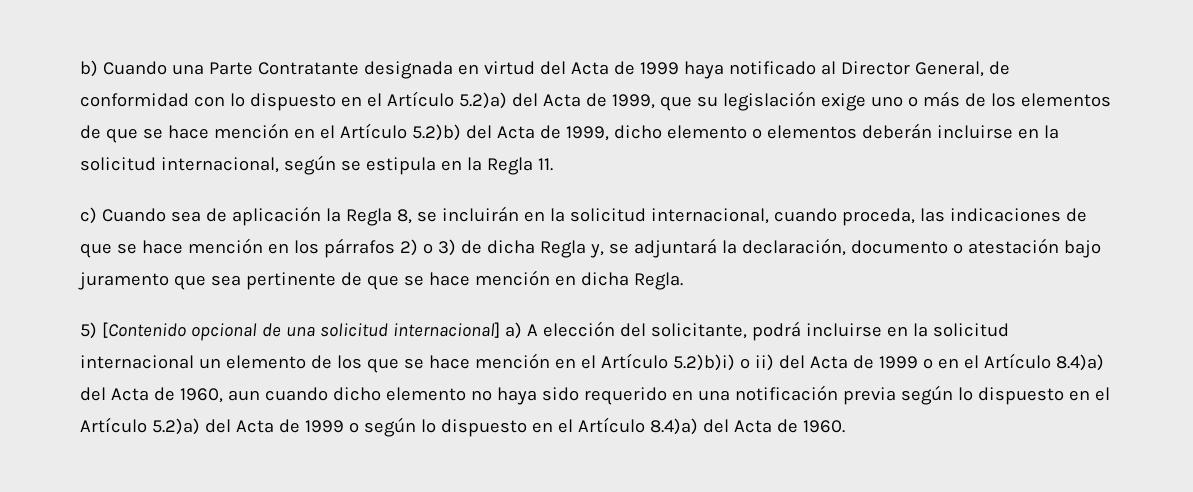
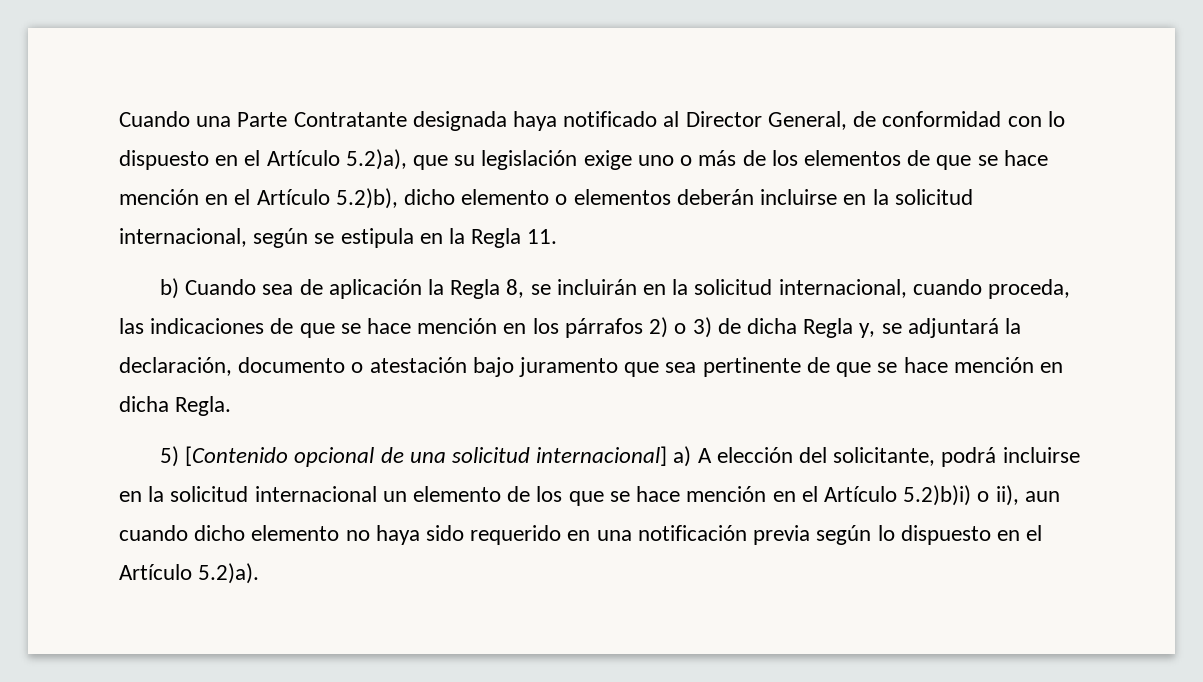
- b) Cuando una Parte Contratante designada en virtud del Acta de 1999 haya notificado al Director General, de conformidad con lo dispuesto en el Artículo 5.2)a) del Acta de 1999, que su legislación exige uno o más de los elementos de que se hace mención en el Artículo 5.2)b) del Acta de 1999, dicho elemento o elementos deberán incluirse en la solicitud internacional, según se estipula en la Regla 11.
+ Cuando una Parte Contratante designada haya notificado al Director General, de conformidad con lo dispuesto en el Artículo 5.2)a), que su legislación exige uno o más de los elementos de que se hace mención en el Artículo 5.2)b), dicho elemento o elementos deberán incluirse en la solicitud internacional, según se estipula en la Regla 11.
- c) Cuando sea de aplicación la Regla 8, se incluirán en la solicitud internacional, cuando proceda, las indicaciones de que se hace mención en los párrafos 2) o 3) de dicha Regla y, se adjuntará la declaración, documento o atestación bajo juramento que sea pertinente de que se hace mención en dicha Regla.
+ b) Cuando sea de aplicación la Regla 8, se incluirán en la solicitud internacional, cuando proceda, las indicaciones de que se hace mención en los párrafos 2) o 3) de dicha Regla y, se adjuntará la declaración, documento o atestación bajo juramento que sea pertinente de que se hace mención en dicha Regla.
- 5) [Contenido opcional de una solicitud internacional] a) A elección del solicitante, podrá incluirse en la solicitud internacional un elemento de los que se hace mención en el Artículo 5.2)b)i) o ii) del Acta de 1999 o en el Artículo 8.4)a) del Acta de 1960, aun cuando dicho elemento no haya sido requerido en una notificación previa según lo dispuesto en el Artículo 5.2)a) del Acta de 1999 o según lo dispuesto en el Artículo 8.4)a) del Acta de 1960.
+ 5) [Contenido opcional de una solicitud internacional] a) A elección del solicitante, podrá incluirse en la solicitud internacional un elemento de los que se hace mención en el Artículo 5.2)b)i) o ii), aun cuando dicho elemento no haya sido requerido en una notificación previa según lo dispuesto en el Artículo 5.2)a).

